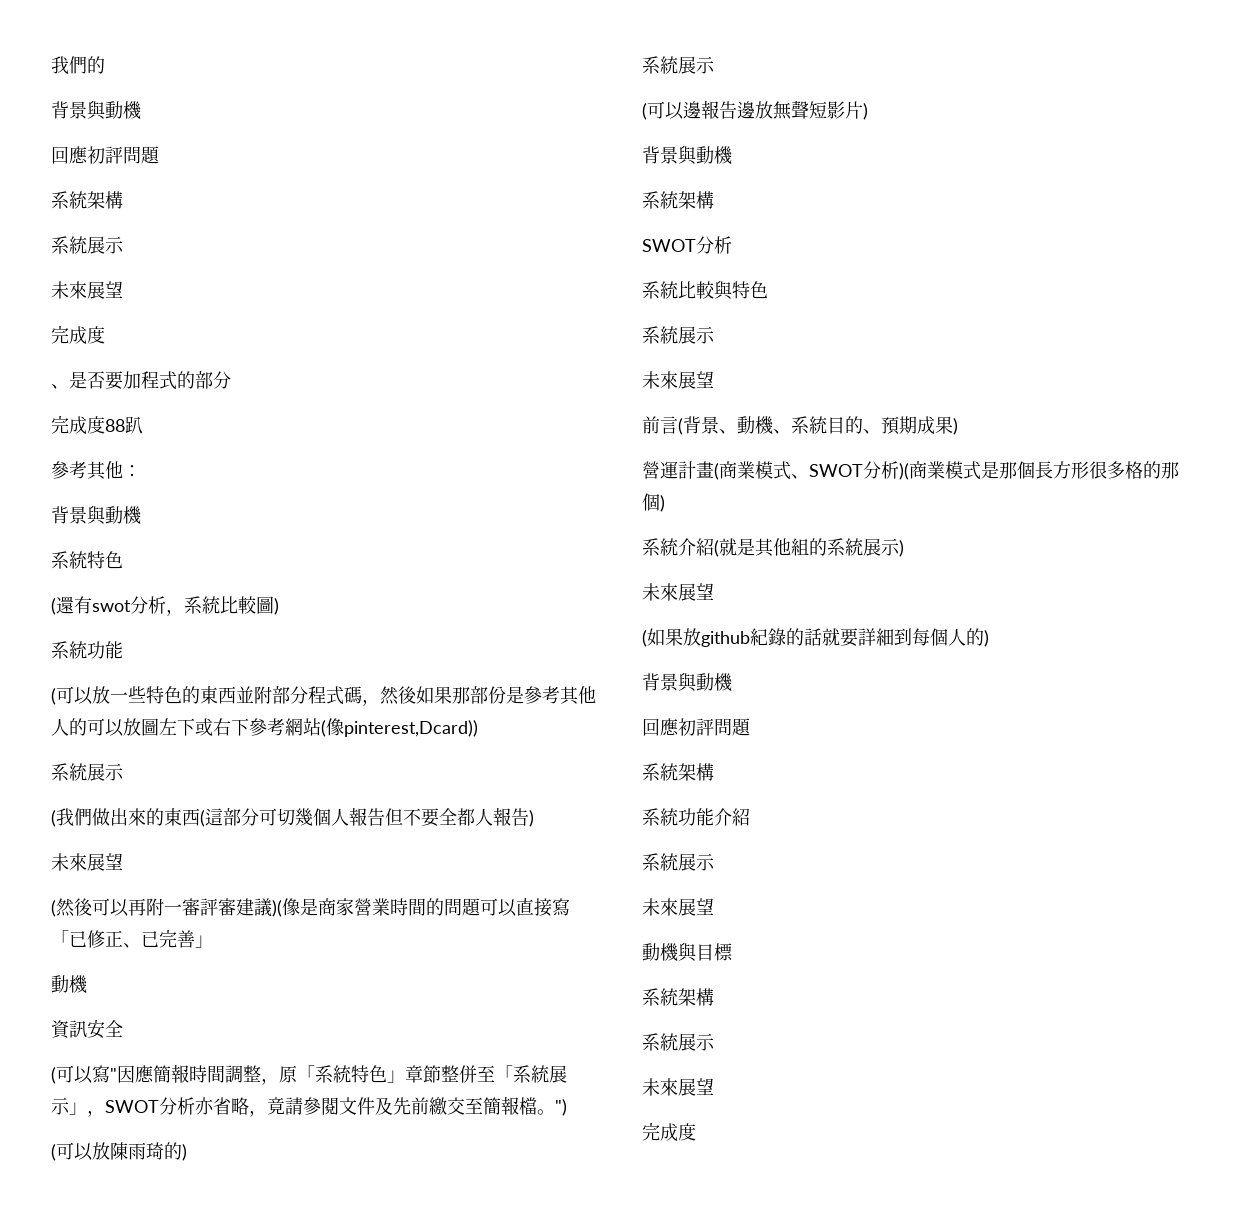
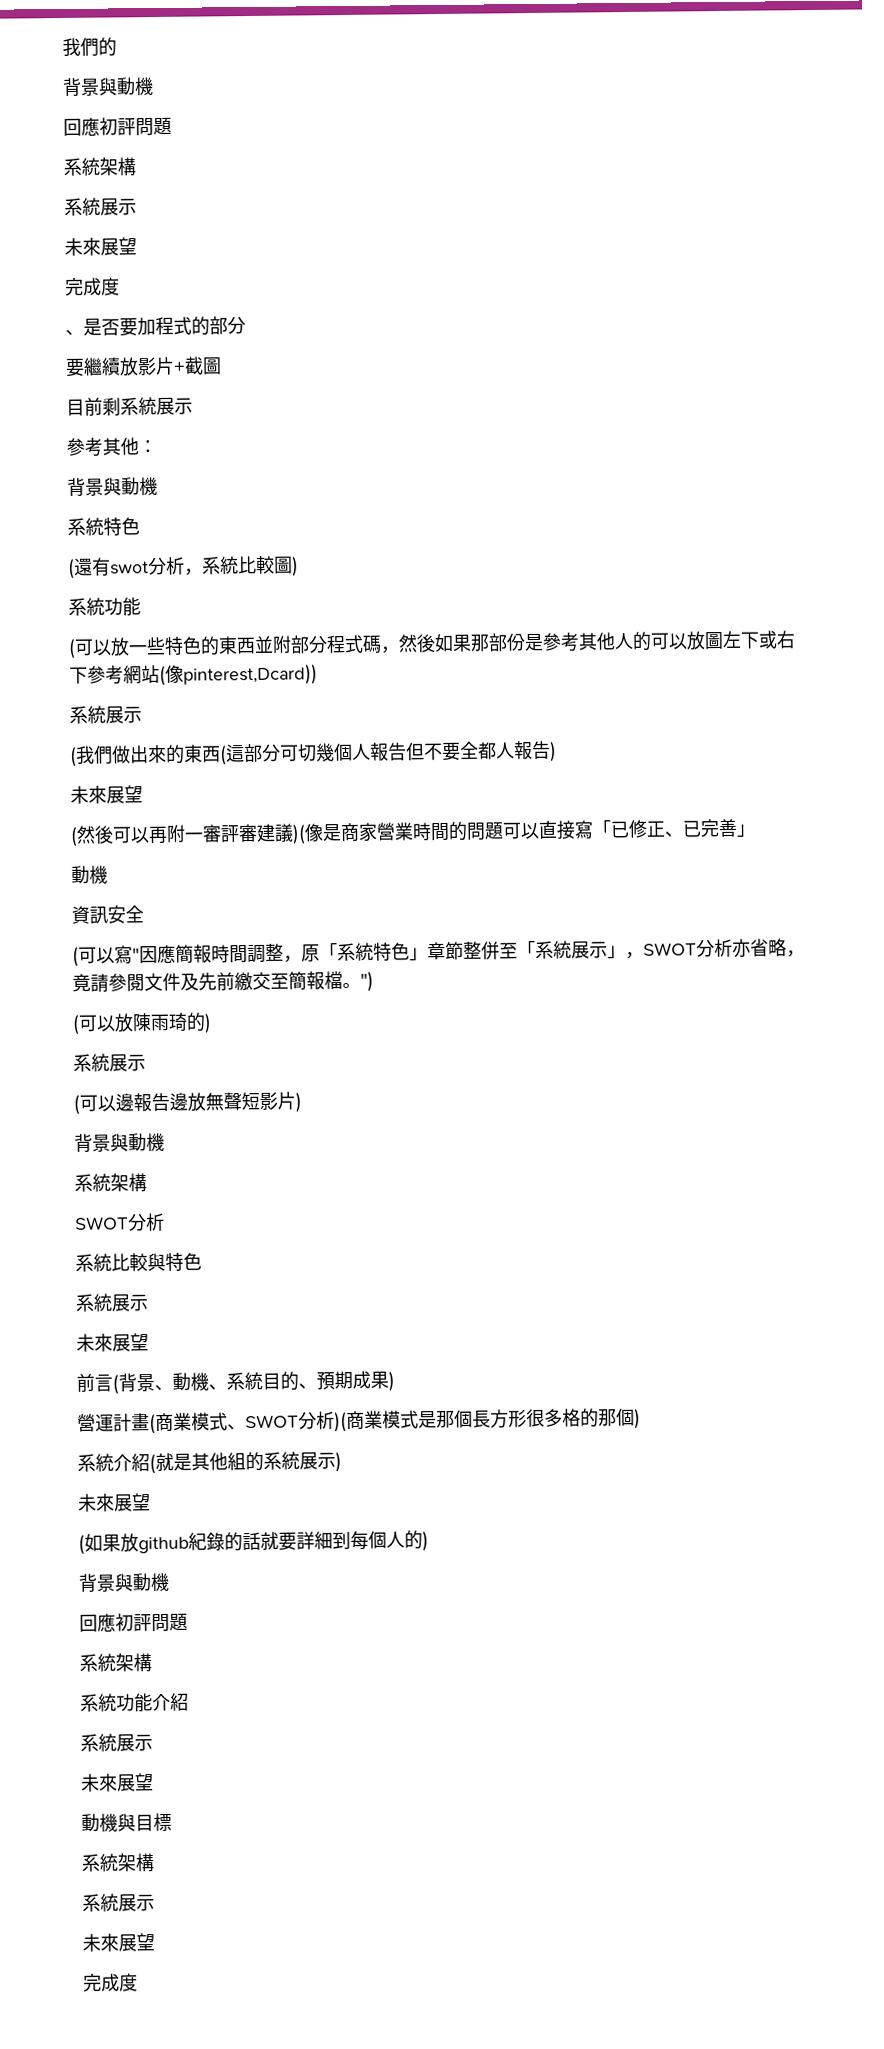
- 完成度88趴
+ 要繼續放影片+截圖
+ 目前剩系統展示

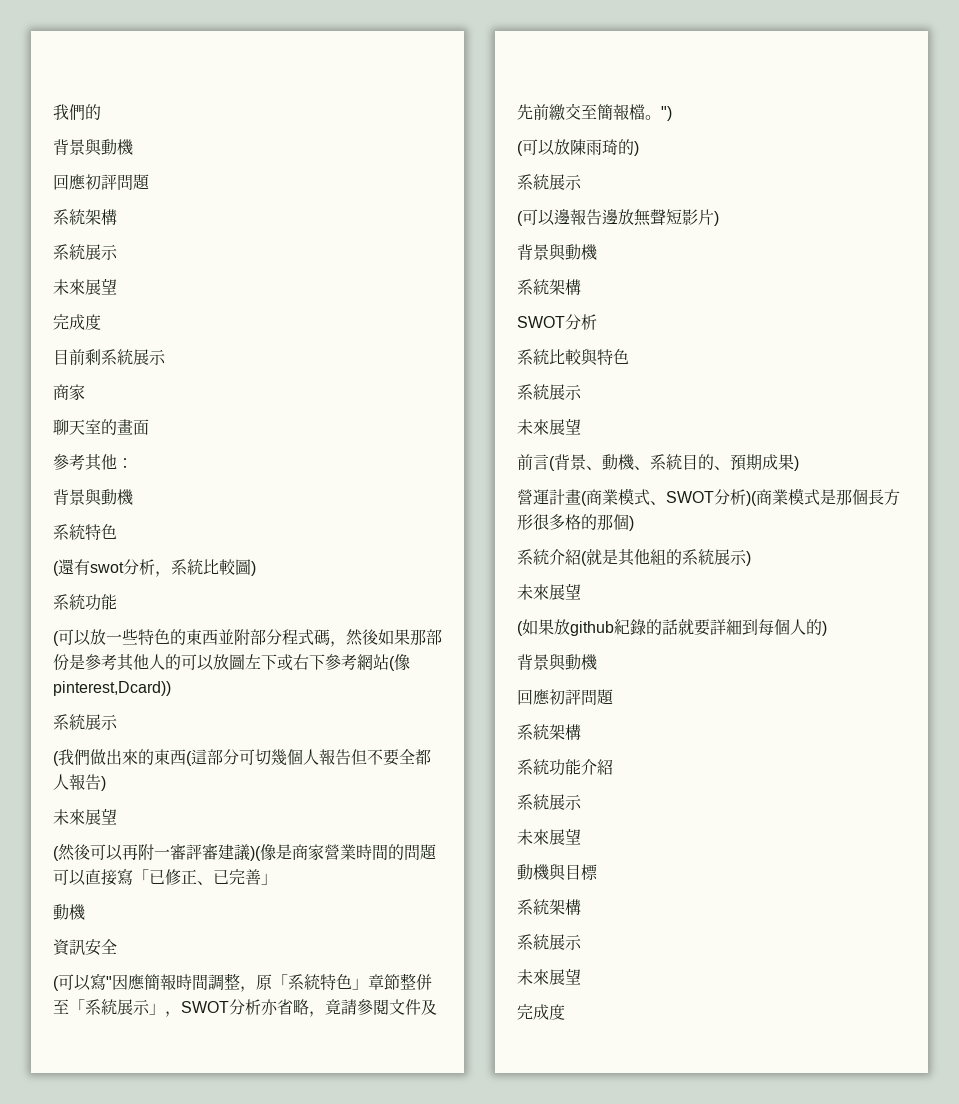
- 、是否要加程式的部分
- 要繼續放影片+截圖
  目前剩系統展示
+ 商家
+ 聊天室的畫面

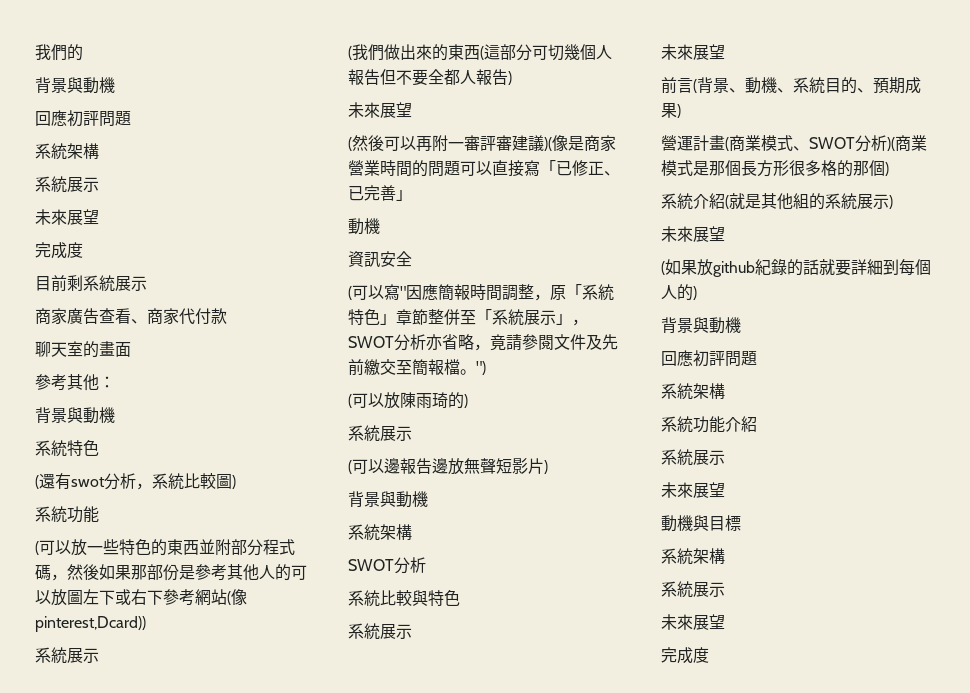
  目前剩系統展示
- 商家
+ 商家廣告查看、商家代付款

